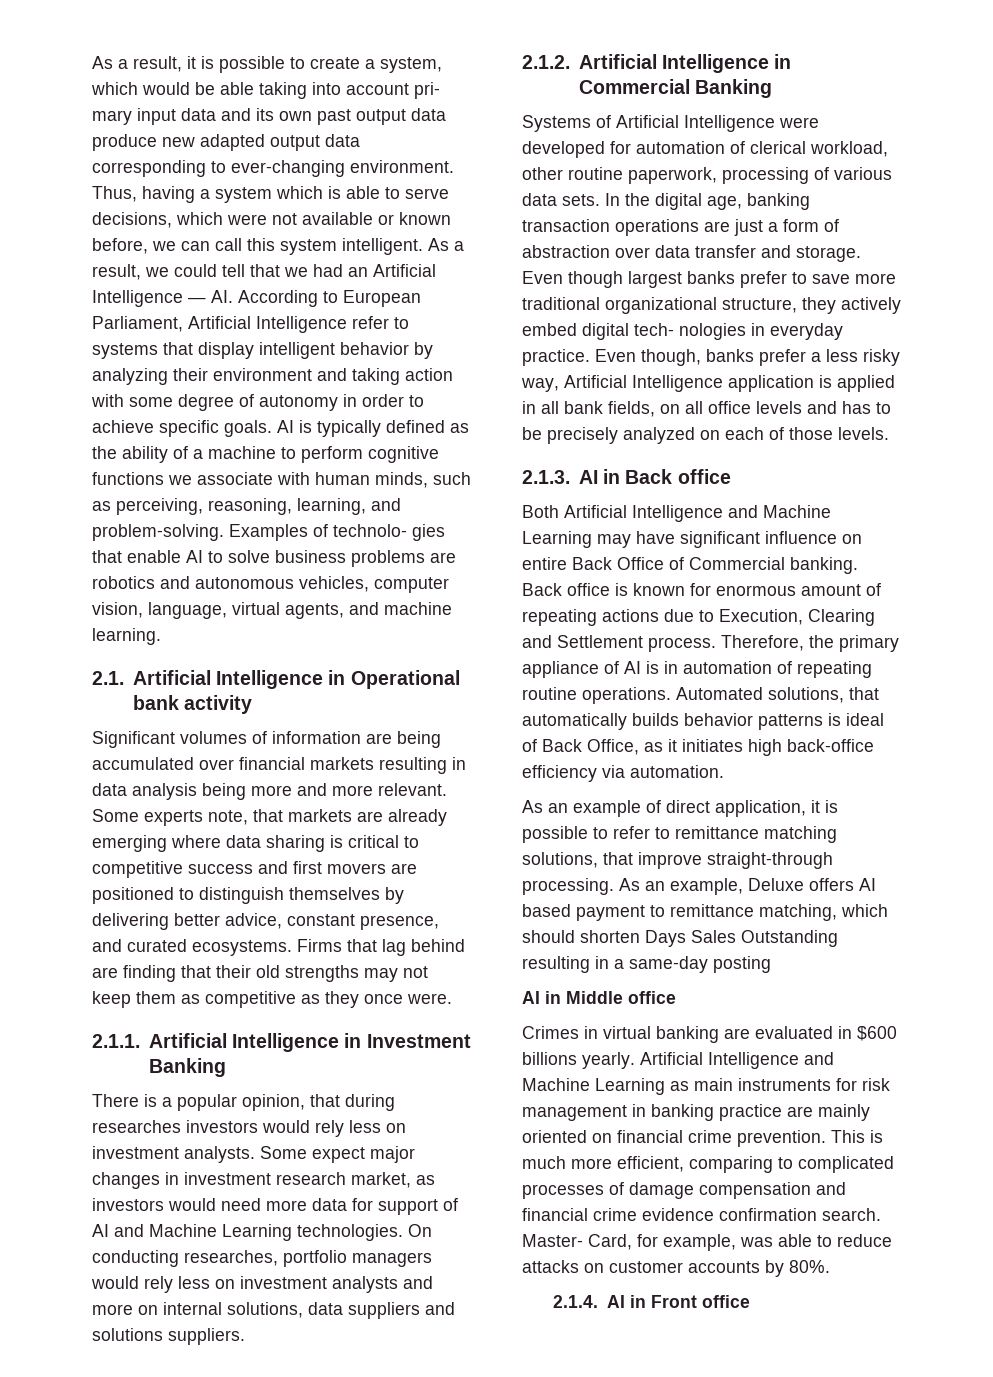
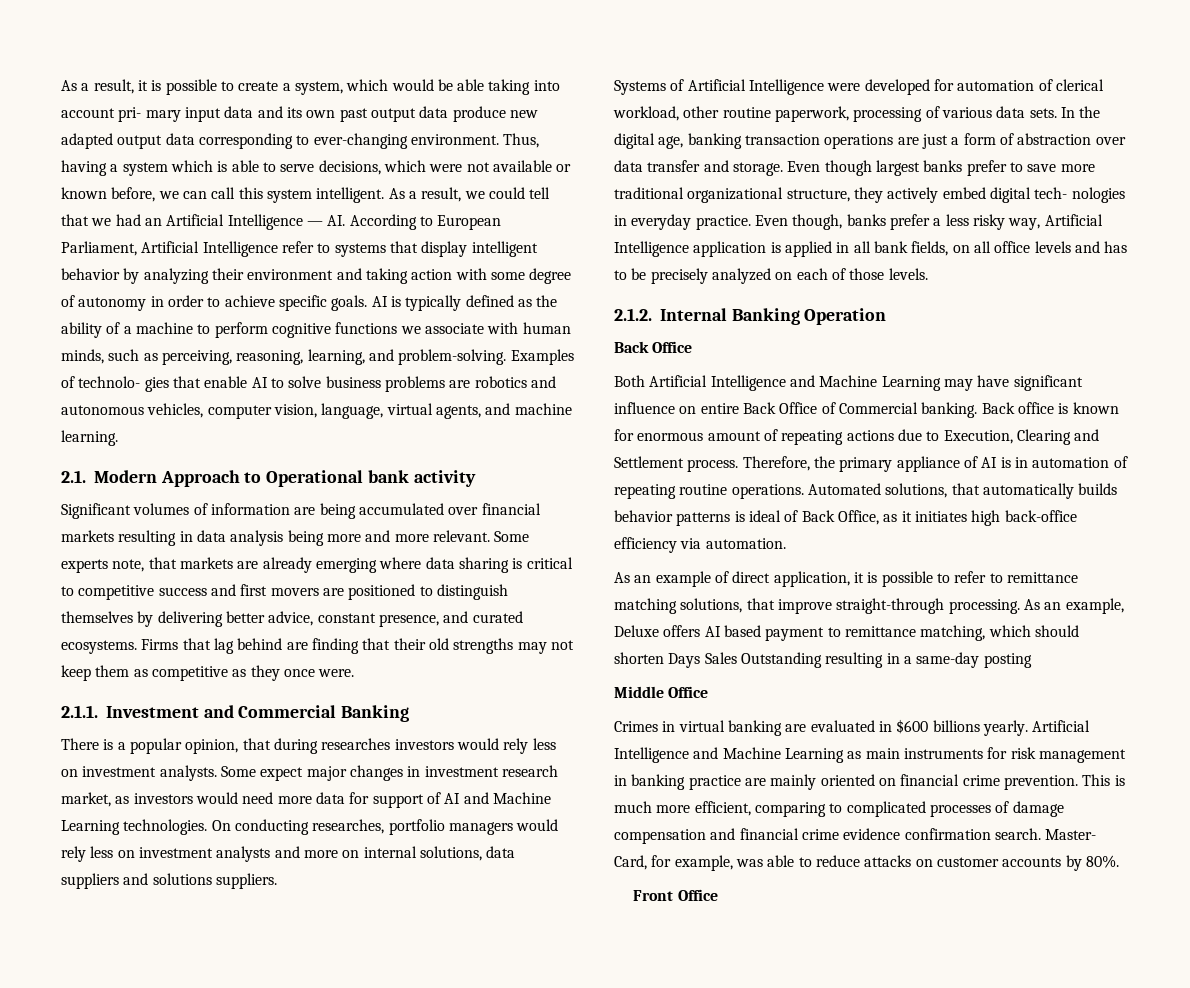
- 2.1. Artificial Intelligence in Operational bank activity
+ 2.1. Modern Approach to Operational bank activity
- 2.1.1. Artificial Intelligence in Investment Banking
+ 2.1.1. Investment and Commercial Banking
- 2.1.2. Artificial Intelligence in Commercial Banking
- 2.1.3. AI in Back office
+ 2.1.2. Internal Banking Operation
+ Back Office
- AI in Middle office
+ Middle Office
- 2.1.4. AI in Front office
+ Front Office

